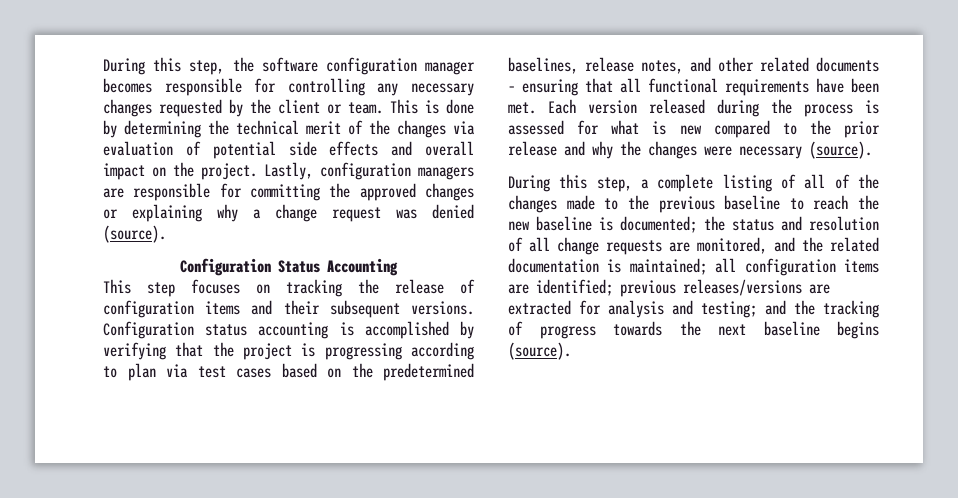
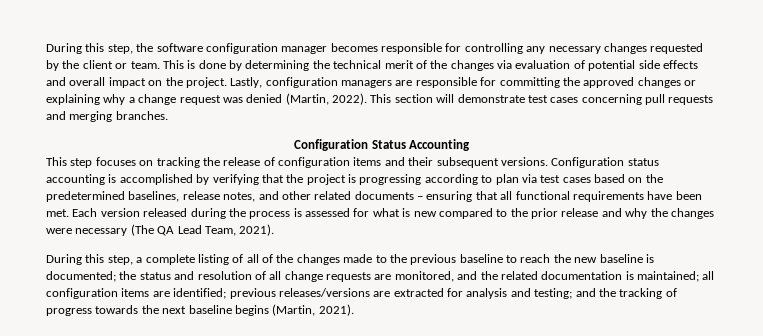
- Lastly, configuration managers are responsible for committing the approved changes or explaining why a change request was denied (source).
+ Lastly, configuration managers are responsible for committing the approved changes or explaining why a change request was denied (Martin, 2022). This section will demonstrate test cases concerning pull requests and merging branches.
- Each version released during the process is assessed for what is new compared to the prior release and why the changes were necessary (source).
+ Each version released during the process is assessed for what is new compared to the prior release and why the changes were necessary (The QA Lead Team, 2021).
- and the tracking of progress towards the next baseline begins (source).
+ and the tracking of progress towards the next baseline begins (Martin, 2021).

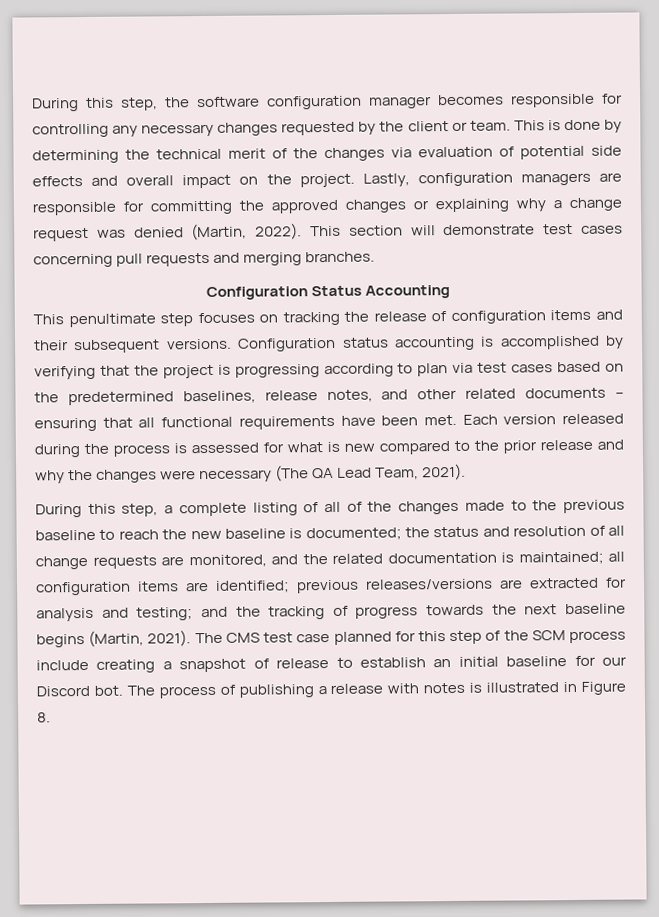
- This step focuses on tracking the release of configuration items and their subsequent versions.
+ This penultimate step focuses on tracking the release of configuration items and their subsequent versions.
+ The CMS test case planned for this step of the SCM process include creating a snapshot of release to establish an initial baseline for our Discord bot. The process of publishing a release with notes is illustrated in Figure 8.

